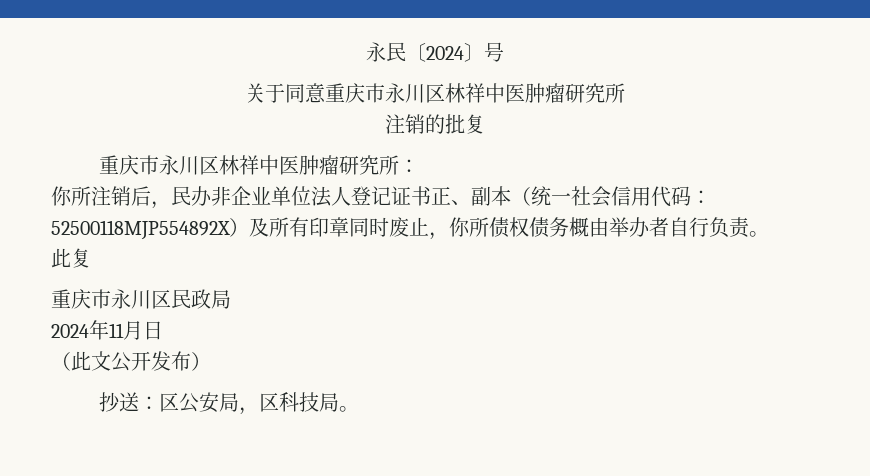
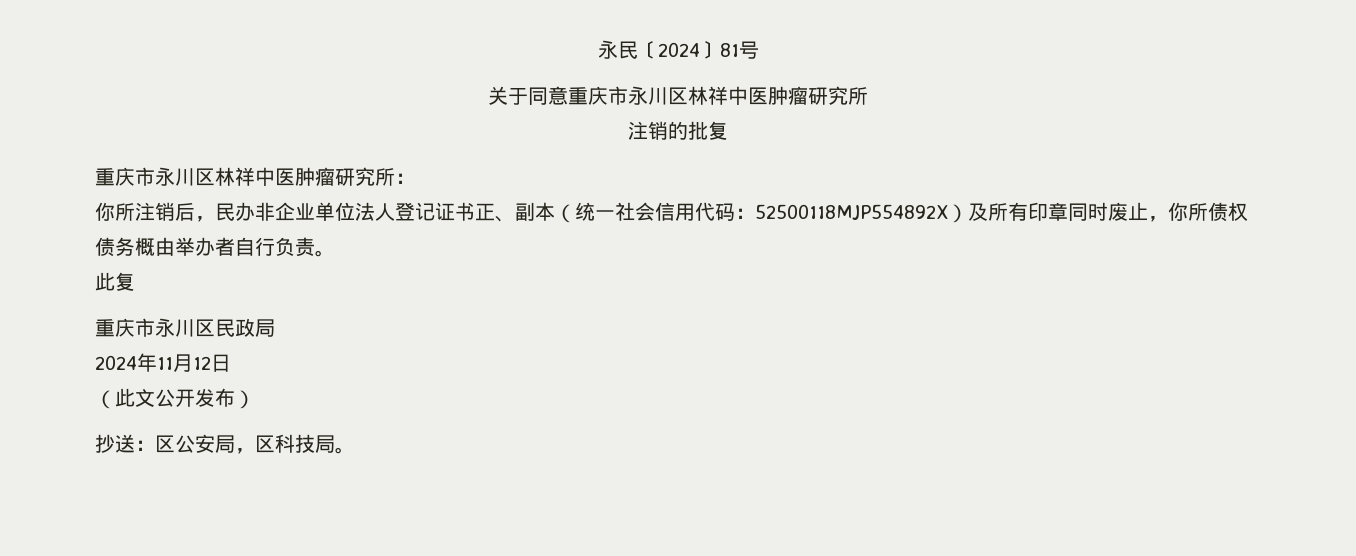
- 永民〔2024〕号
+ 永民〔2024〕81号
- 2024年11月日
+ 2024年11月12日

